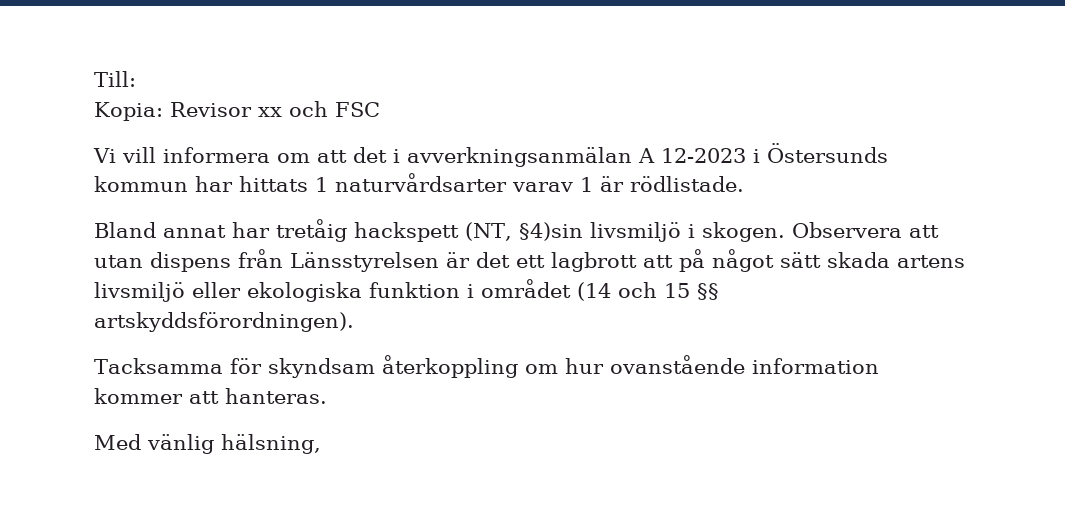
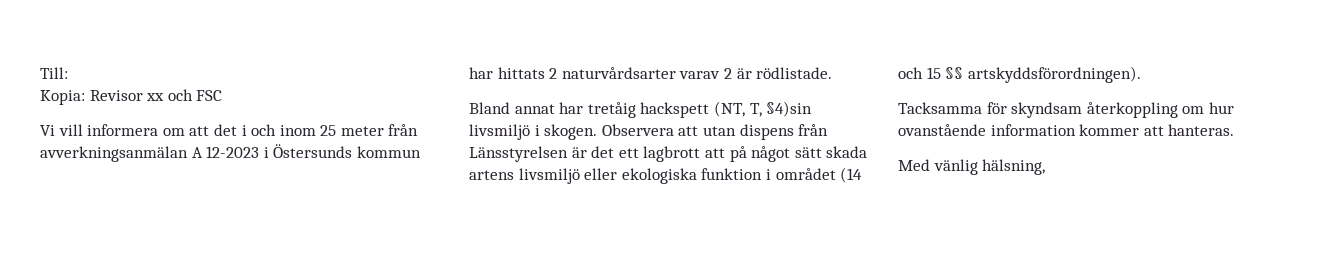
- Vi vill informera om att det i avverkningsanmälan A 12-2023 i Östersunds kommun har hittats 1 naturvårdsarter varav 1 är rödlistade.
+ Vi vill informera om att det i och inom 25 meter från avverkningsanmälan A 12-2023 i Östersunds kommun har hittats 2 naturvårdsarter varav 2 är rödlistade.
- Bland annat har tretåig hackspett (NT, §4)sin livsmiljö i skogen.
+ Bland annat har tretåig hackspett (NT, T, §4)sin livsmiljö i skogen.

